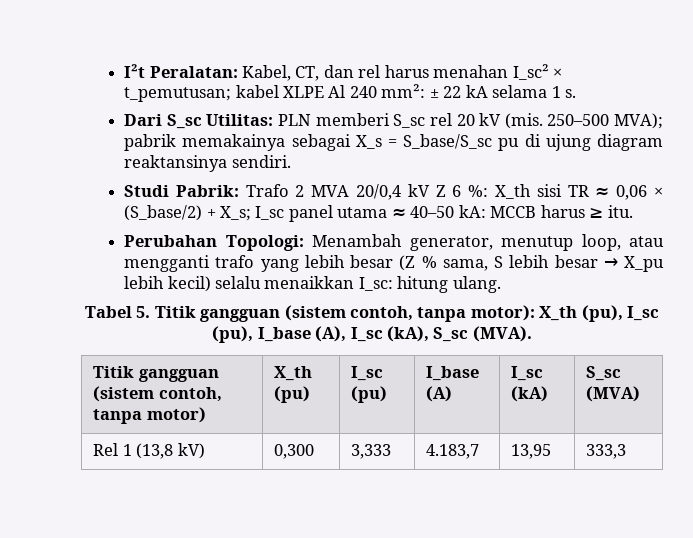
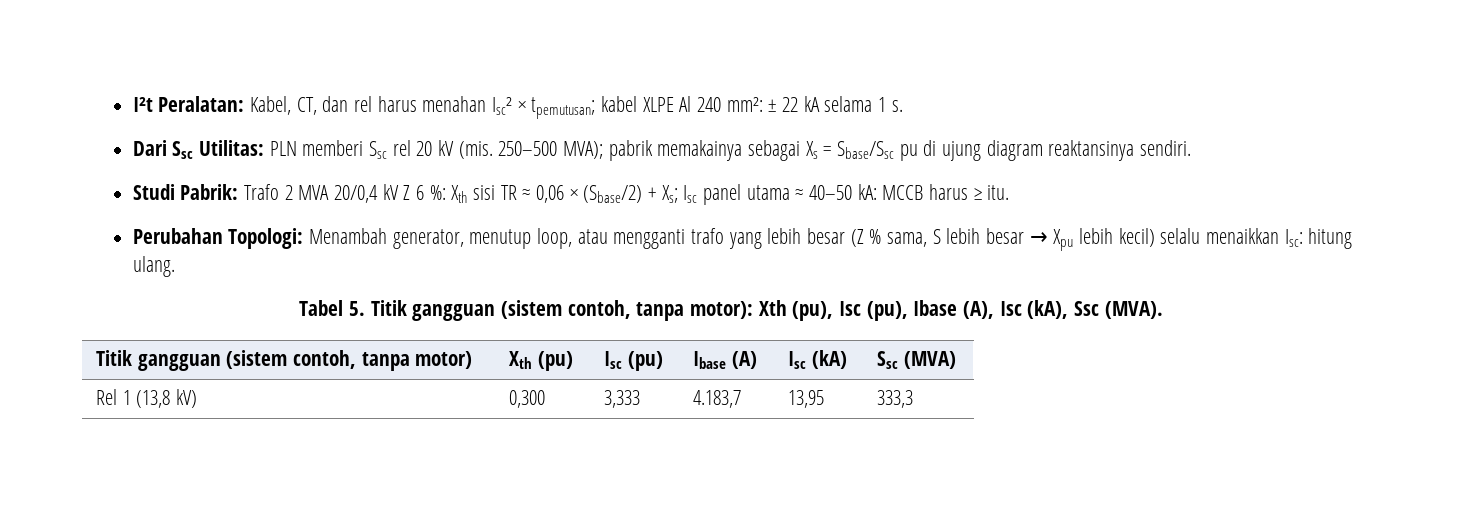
- I²t Peralatan: Kabel, CT, dan rel harus menahan I_sc² × t_pemutusan; kabel XLPE Al 240 mm²: ± 22 kA selama 1 s.
+ I²t Peralatan: Kabel, CT, dan rel harus menahan Isc² × tpemutusan; kabel XLPE Al 240 mm²: ± 22 kA selama 1 s.
- Dari S_sc Utilitas: PLN memberi S_sc rel 20 kV (mis.
+ Dari Ssc Utilitas: PLN memberi Ssc rel 20 kV (mis.
- 250–500 MVA); pabrik memakainya sebagai X_s = S_base/S_sc pu di ujung diagram reaktansinya sendiri.
+ 250–500 MVA); pabrik memakainya sebagai Xs = Sbase/Ssc pu di ujung diagram reaktansinya sendiri.
- Studi Pabrik: Trafo 2 MVA 20/0,4 kV Z 6 %: X_th sisi TR ≈ 0,06 × (S_base/2) + X_s; I_sc panel utama ≈ 40–50 kA: MCCB harus ≥ itu.
+ Studi Pabrik: Trafo 2 MVA 20/0,4 kV Z 6 %: Xth sisi TR ≈ 0,06 × (Sbase/2) + Xs; Isc panel utama ≈ 40–50 kA: MCCB harus ≥ itu.
- Perubahan Topologi: Menambah generator, menutup loop, atau mengganti trafo yang lebih besar (Z % sama, S lebih besar → X_pu lebih kecil) selalu menaikkan I_sc: hitung ulang.
+ Perubahan Topologi: Menambah generator, menutup loop, atau mengganti trafo yang lebih besar (Z % sama, S lebih besar → Xpu lebih kecil) selalu menaikkan Isc: hitung ulang.
- Tabel 5. Titik gangguan (sistem contoh, tanpa motor): X_th (pu), I_sc (pu), I_base (A), I_sc (kA), S_sc (MVA).
+ Tabel 5. Titik gangguan (sistem contoh, tanpa motor): Xth (pu), Isc (pu), Ibase (A), Isc (kA), Ssc (MVA).
- Titik gangguan (sistem contoh, tanpa motor) | X_th (pu) | I_sc (pu) | I_base (A) | I_sc (kA) | S_sc (MVA)
+ Titik gangguan (sistem contoh, tanpa motor) | Xth (pu) | Isc (pu) | Ibase (A) | Isc (kA) | Ssc (MVA)

